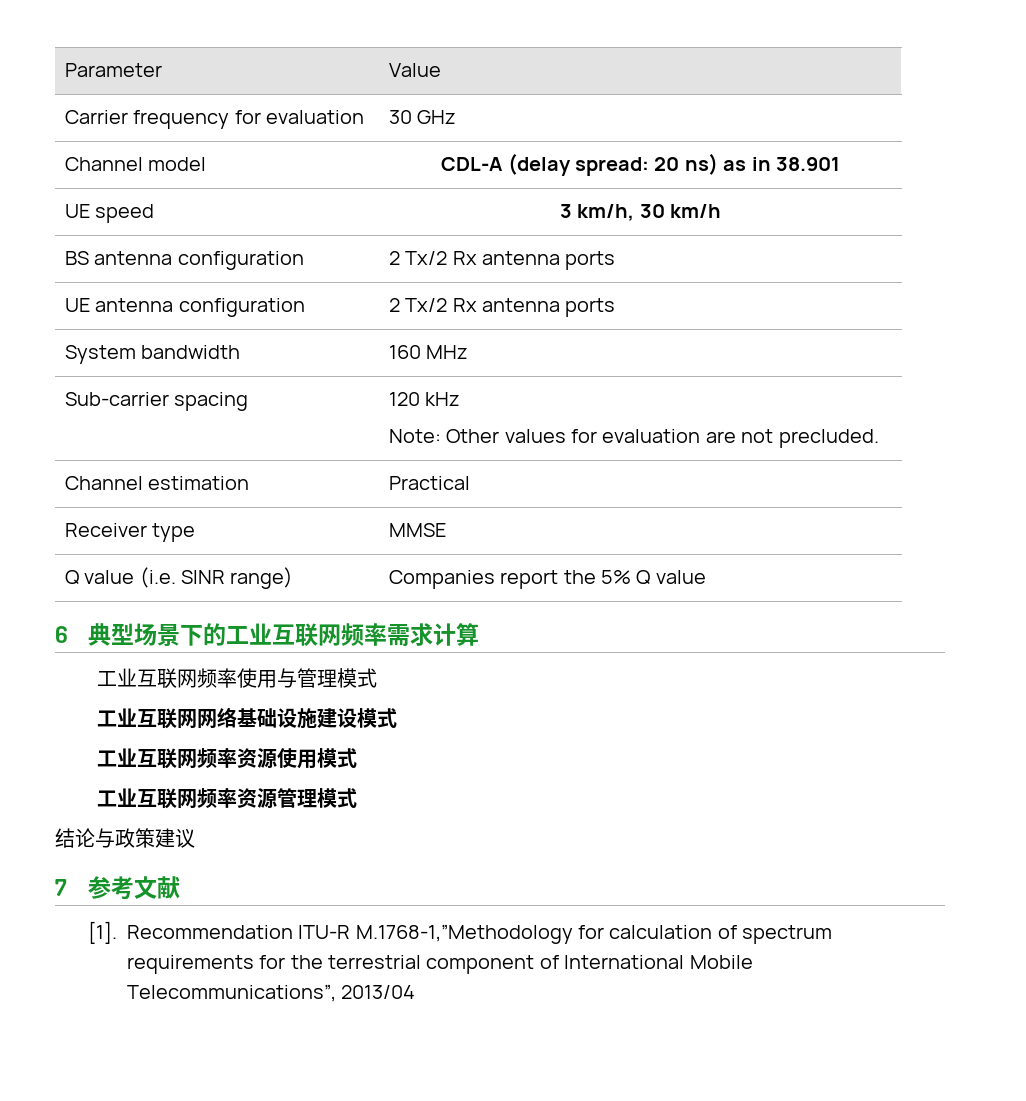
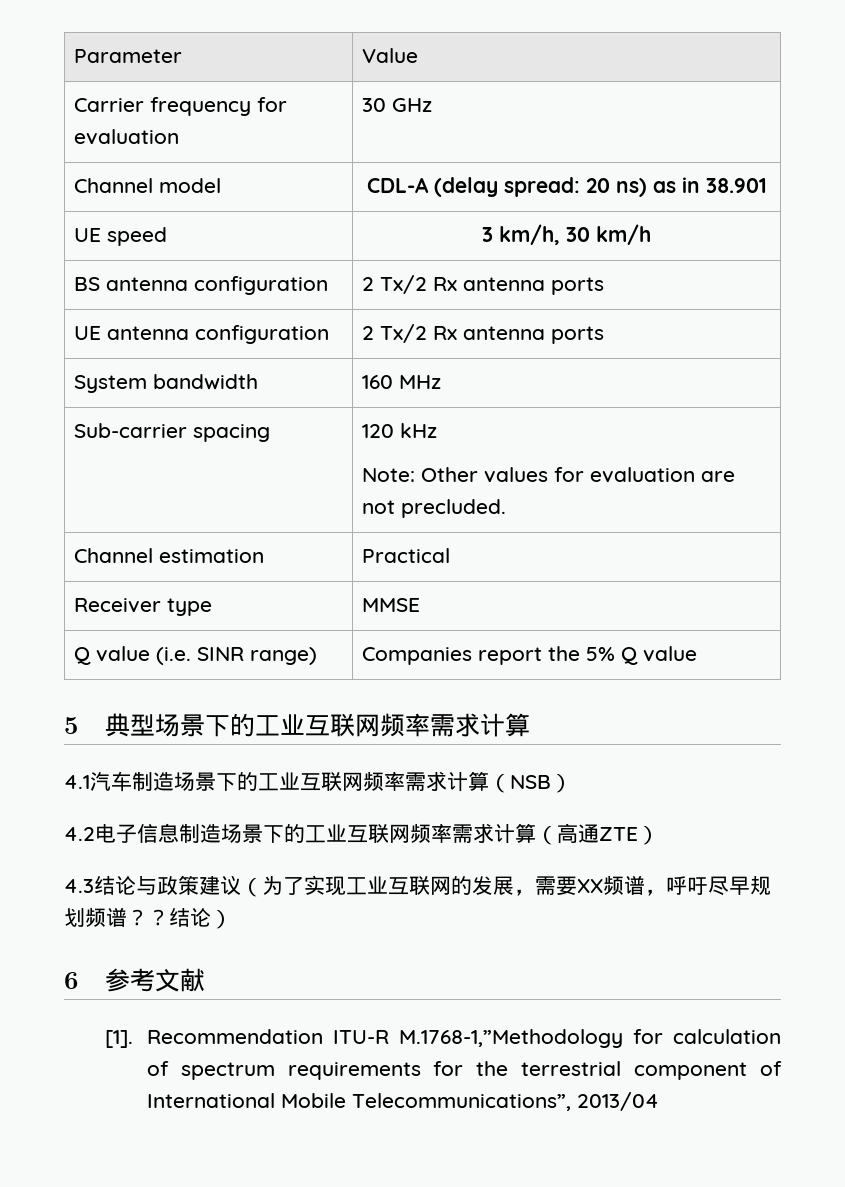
- 6典型场景下的工业互联网频率需求计算
+ 5典型场景下的工业互联网频率需求计算
- 工业互联网频率使用与管理模式
- 工业互联网网络基础设施建设模式
- 工业互联网频率资源使用模式
- 工业互联网频率资源管理模式
- 结论与政策建议
- 7参考文献
+ 4.1汽车制造场景下的工业互联网频率需求计算（NSB）
+ 4.2电子信息制造场景下的工业互联网频率需求计算（高通ZTE）
+ 4.3结论与政策建议（为了实现工业互联网的发展，需要XX频谱，呼吁尽早规划频谱？？结论）
+ 6参考文献

